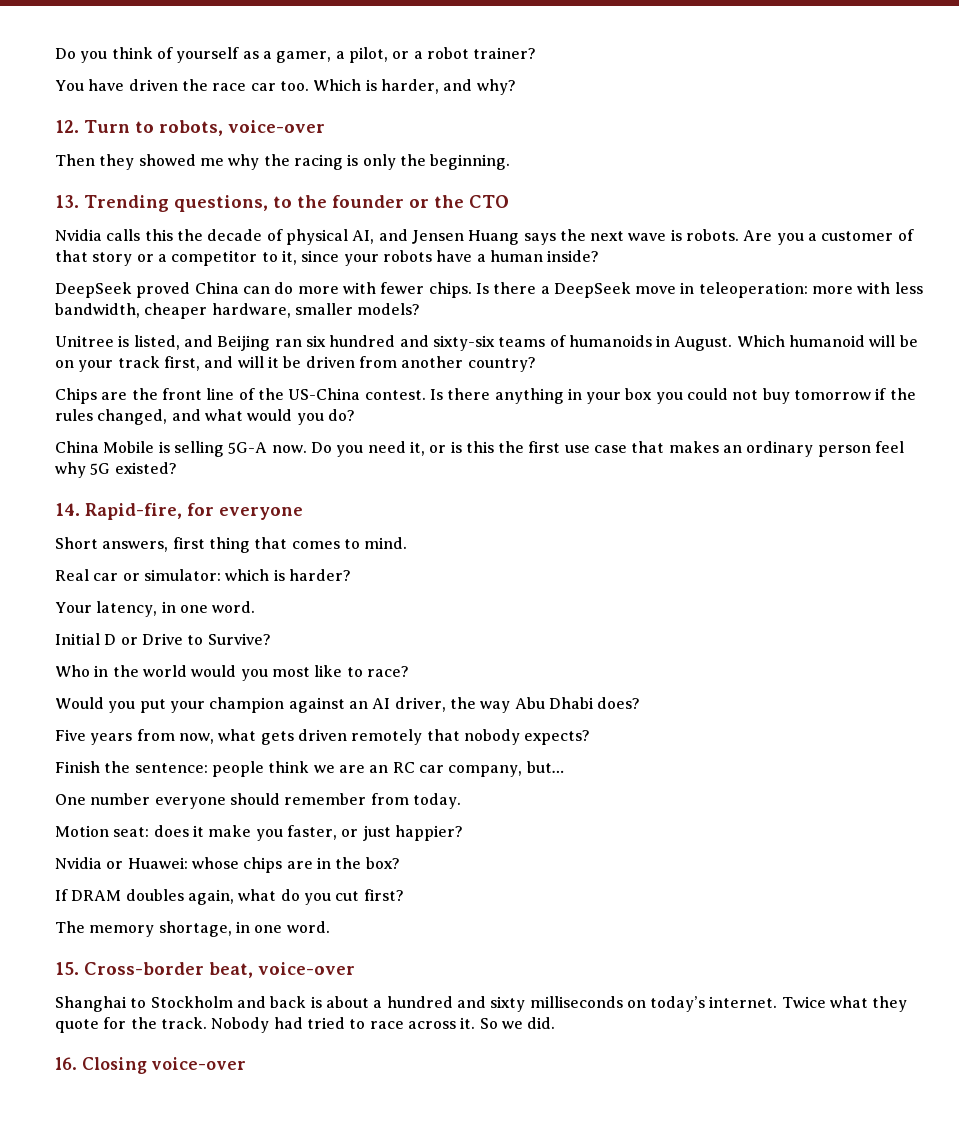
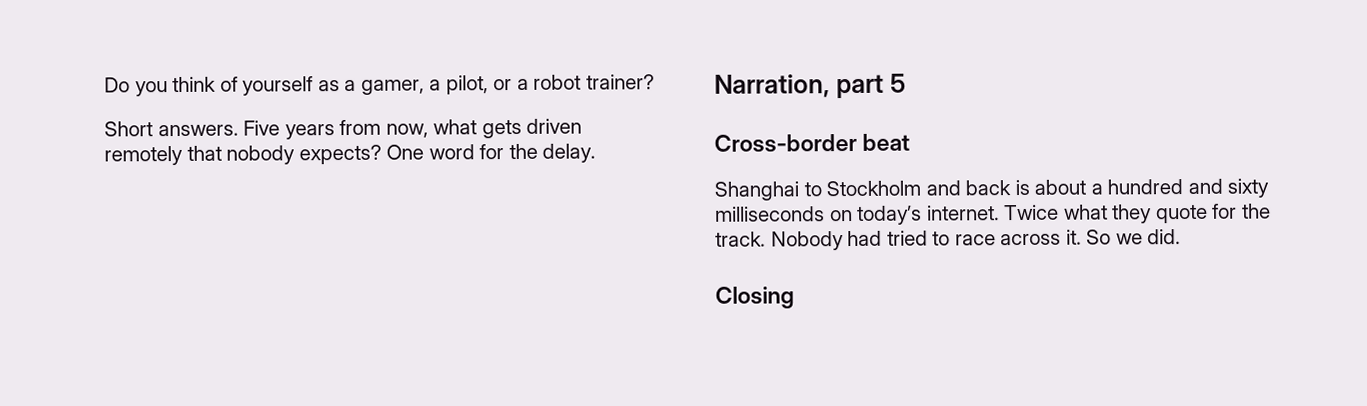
- You have driven the race car too. Which is harder, and why?
- 12. Turn to robots, voice-over
- Then they showed me why the racing is only the beginning.
- 13. Trending questions, to the founder or the CTO
- Nvidia calls this the decade of physical AI, and Jensen Huang says the next wave is robots. Are you a customer of that story or a competitor to it, since your robots have a human inside?
- DeepSeek proved China can do more with fewer chips. Is there a DeepSeek move in teleoperation: more with less bandwidth, cheaper hardware, smaller models?
- Unitree is listed, and Beijing ran six hundred and sixty-six teams of humanoids in August. Which humanoid will be on your track first, and will it be driven from another country?
- Chips are the front line of the US-China contest. Is there anything in your box you could not buy tomorrow if the rules changed, and what would you do?
- China Mobile is selling 5G-A now. Do you need it, or is this the first use case that makes an ordinary person feel why 5G existed?
- 14. Rapid-fire, for everyone
- Short answers, first thing that comes to mind.
- Real car or simulator: which is harder?
- Your latency, in one word.
- Initial D or Drive to Survive?
- Who in the world would you most like to race?
- Would you put your champion against an AI driver, the way Abu Dhabi does?
- Five years from now, what gets driven remotely that nobody expects?
- Finish the sentence: people think we are an RC car company, but…
- One number everyone should remember from today.
- Motion seat: does it make you faster, or just happier?
- Nvidia or Huawei: whose chips are in the box?
- If DRAM doubles again, what do you cut first?
- The memory shortage, in one word.
- 15. Cross-border beat, voice-over
+ Short answers. Five years from now, what gets driven remotely that nobody expects? One word for the delay.
+ Narration, part 5
+ Cross-border beat
- 16. Closing voice-over
+ Closing

